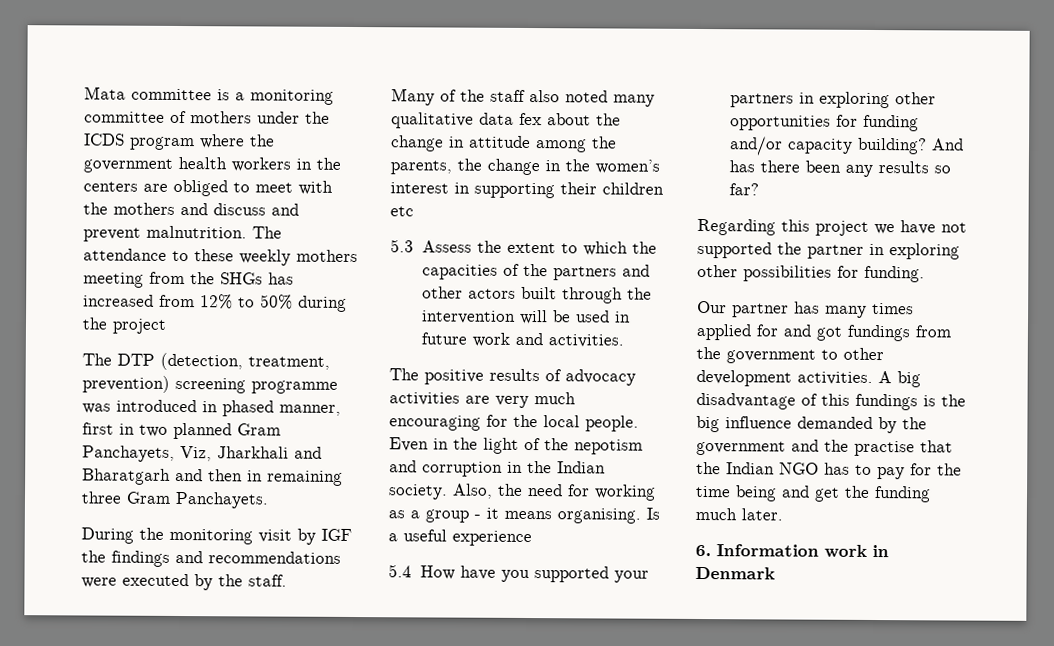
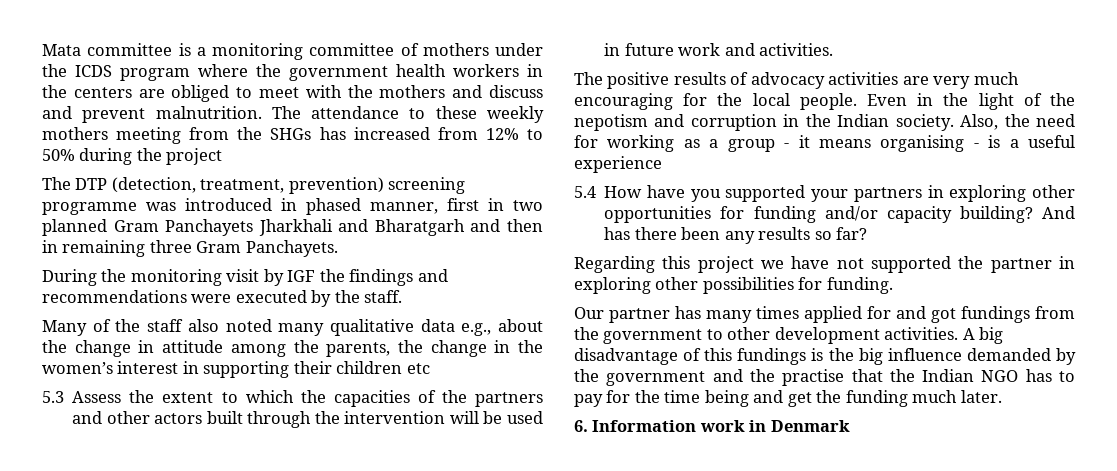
- The DTP (detection, treatment, prevention) screening programme was introduced in phased manner, first in two planned Gram Panchayets, Viz, Jharkhali and Bharatgarh and then in remaining three Gram Panchayets.
+ The DTP (detection, treatment, prevention) screening programme was introduced in phased manner, first in two planned Gram Panchayets Jharkhali and Bharatgarh and then in remaining three Gram Panchayets.
- Many of the staff also noted many qualitative data fex about the change in attitude among the parents, the change in the women’s interest in supporting their children etc
+ Many of the staff also noted many qualitative data e.g., about the change in attitude among the parents, the change in the women’s interest in supporting their children etc
- Also, the need for working as a group - it means organising. Is a useful experience
+ Also, the need for working as a group - it means organising - is a useful experience

